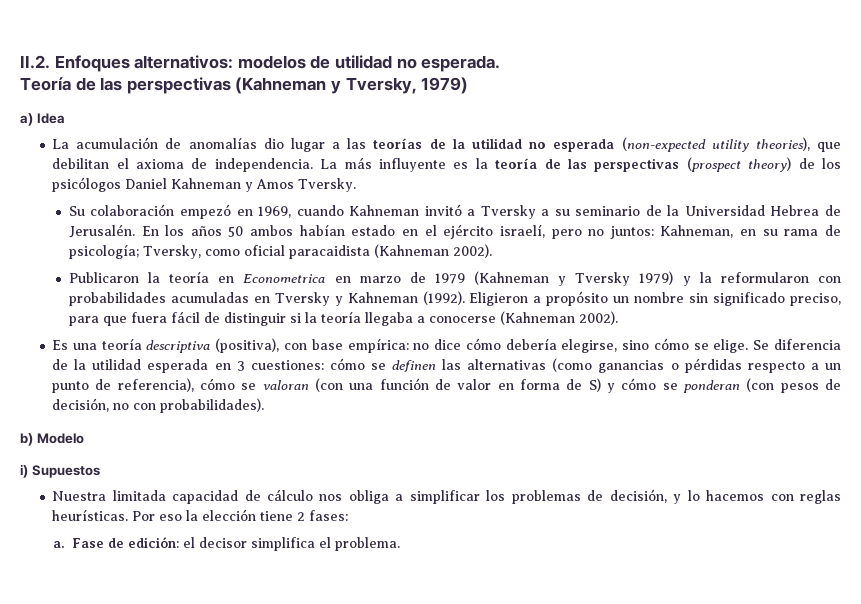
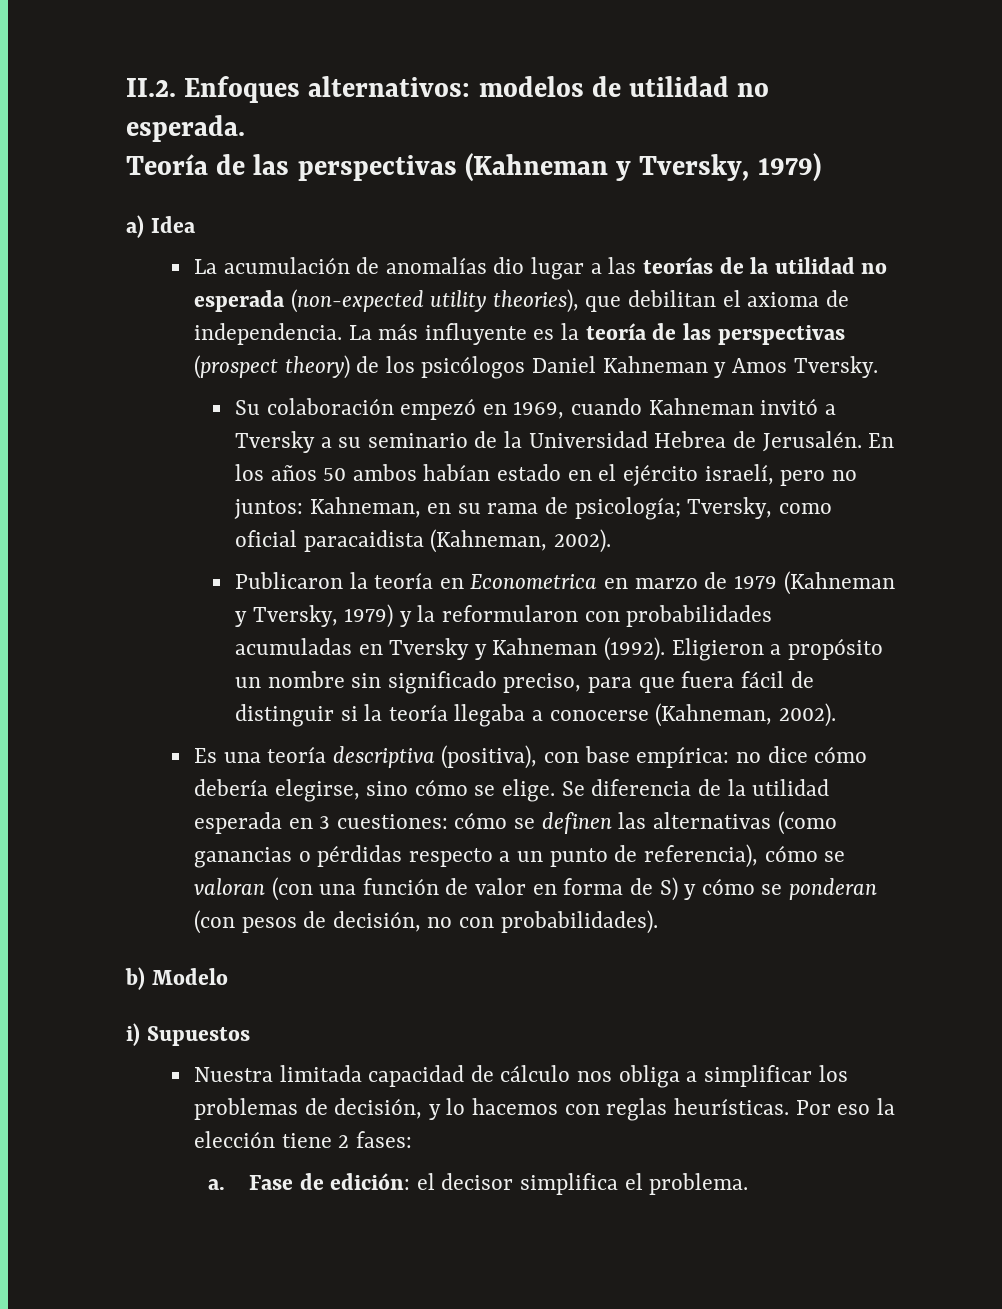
- En los años 50 ambos habían estado en el ejército israelí, pero no juntos: Kahneman, en su rama de psicología; Tversky, como oficial paracaidista (Kahneman 2002).
+ En los años 50 ambos habían estado en el ejército israelí, pero no juntos: Kahneman, en su rama de psicología; Tversky, como oficial paracaidista (Kahneman, 2002).
- Publicaron la teoría en Econometrica en marzo de 1979 (Kahneman y Tversky 1979) y la reformularon con probabilidades acumuladas en Tversky y Kahneman (1992).
+ Publicaron la teoría en Econometrica en marzo de 1979 (Kahneman y Tversky, 1979) y la reformularon con probabilidades acumuladas en Tversky y Kahneman (1992).
- Eligieron a propósito un nombre sin significado preciso, para que fuera fácil de distinguir si la teoría llegaba a conocerse (Kahneman 2002).
+ Eligieron a propósito un nombre sin significado preciso, para que fuera fácil de distinguir si la teoría llegaba a conocerse (Kahneman, 2002).

